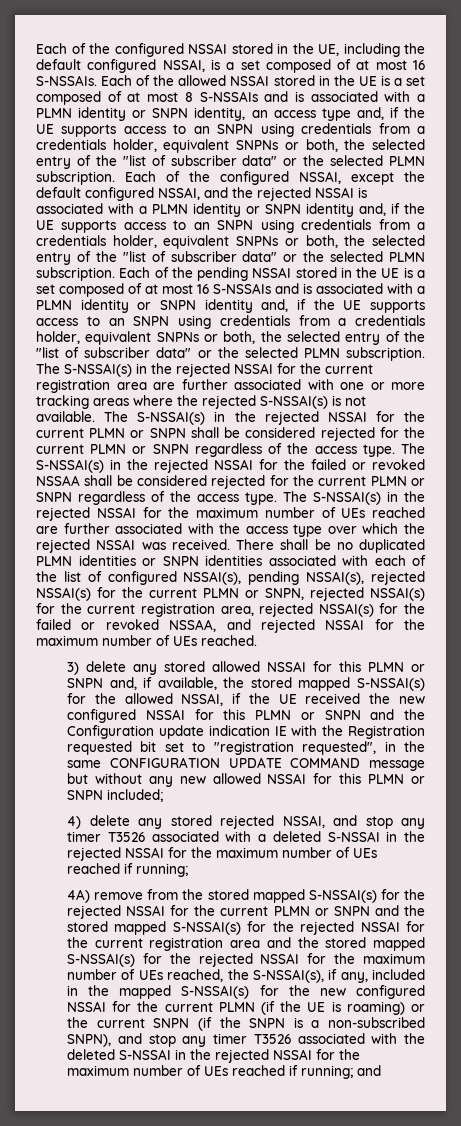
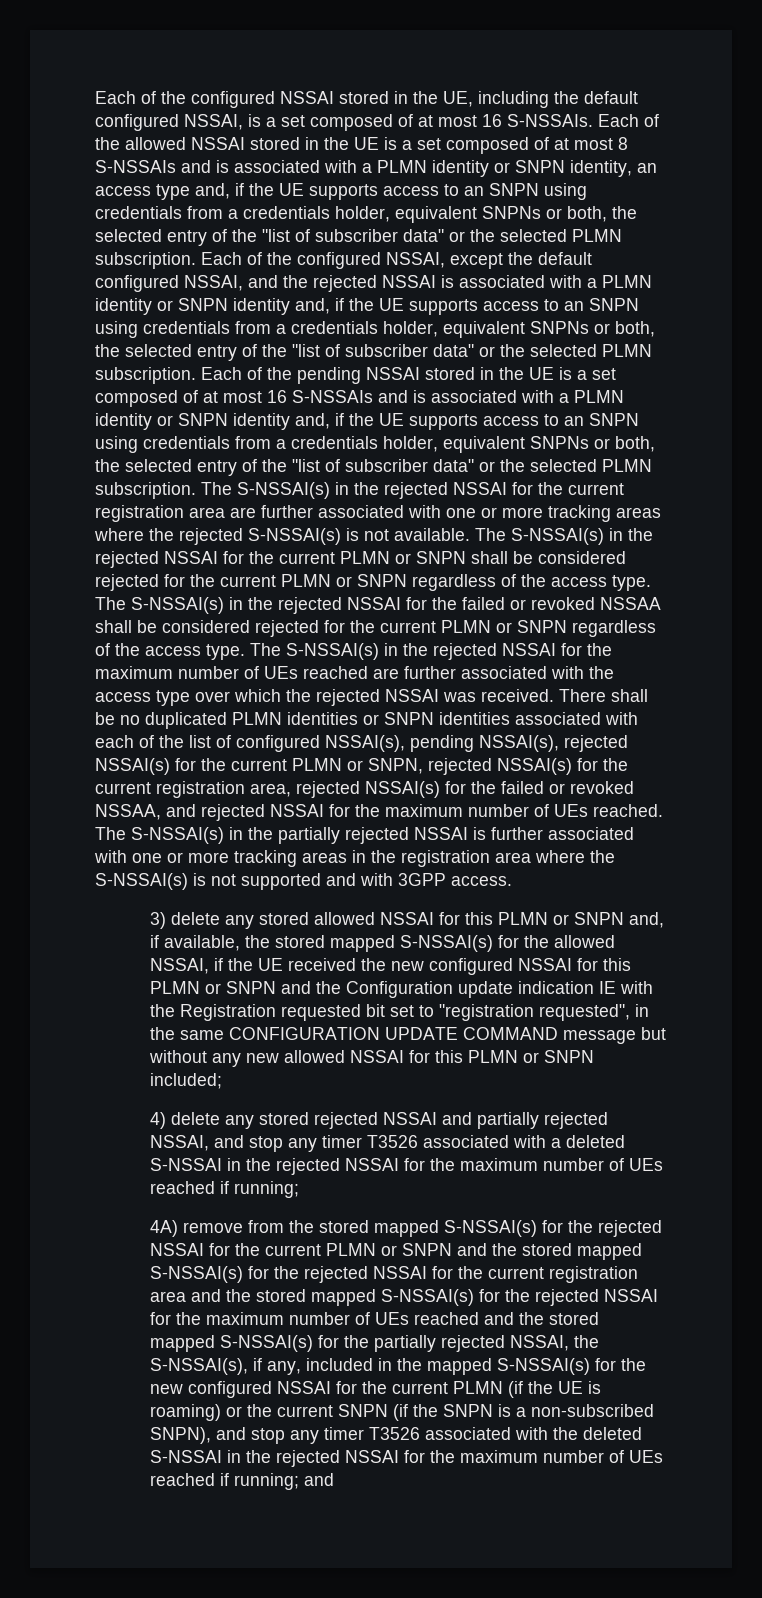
+ The S-NSSAI(s) in the partially rejected NSSAI is further associated with one or more tracking areas in the registration area where the S-NSSAI(s) is not supported and with 3GPP access.
- 4) delete any stored rejected NSSAI, and stop any timer T3526 associated with a deleted S-NSSAI in the rejected NSSAI for the maximum number of UEs reached if running;
+ 4) delete any stored rejected NSSAI and partially rejected NSSAI, and stop any timer T3526 associated with a deleted S-NSSAI in the rejected NSSAI for the maximum number of UEs reached if running;
- 4A) remove from the stored mapped S-NSSAI(s) for the rejected NSSAI for the current PLMN or SNPN and the stored mapped S-NSSAI(s) for the rejected NSSAI for the current registration area and the stored mapped S-NSSAI(s) for the rejected NSSAI for the maximum number of UEs reached, the S-NSSAI(s), if any, included in the mapped S-NSSAI(s) for the new configured NSSAI for the current PLMN (if the UE is roaming) or the current SNPN (if the SNPN is a non-subscribed SNPN), and stop any timer T3526 associated with the deleted S-NSSAI in the rejected NSSAI for the maximum number of UEs reached if running;
+ 4A) remove from the stored mapped S-NSSAI(s) for the rejected NSSAI for the current PLMN or SNPN and the stored mapped S-NSSAI(s) for the rejected NSSAI for the current registration area and the stored mapped S-NSSAI(s) for the rejected NSSAI for the maximum number of UEs reached and the stored mapped S-NSSAI(s) for the partially rejected NSSAI, the S-NSSAI(s), if any, included in the mapped S-NSSAI(s) for the new configured NSSAI for the current PLMN (if the UE is roaming) or the current SNPN (if the SNPN is a non-subscribed SNPN), and stop any timer T3526 associated with the deleted S-NSSAI in the rejected NSSAI for the maximum number of UEs reached if running;

